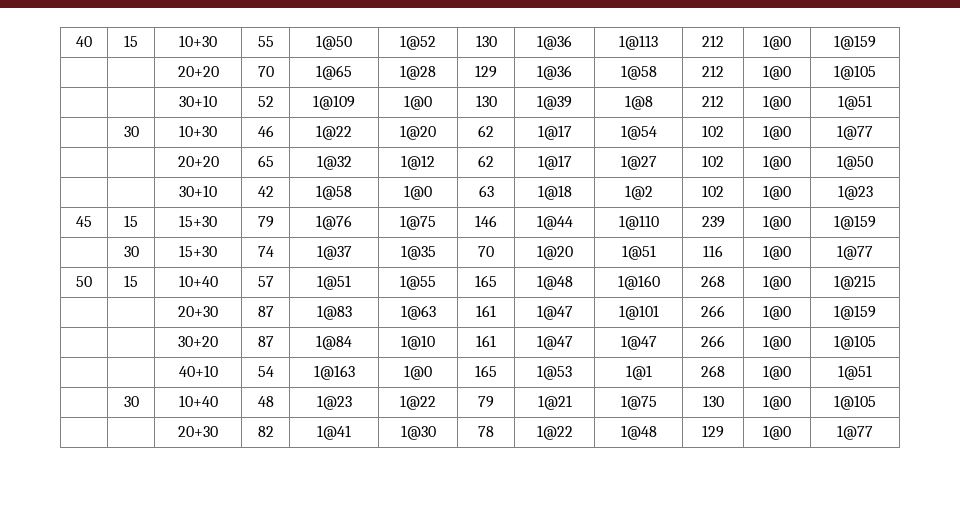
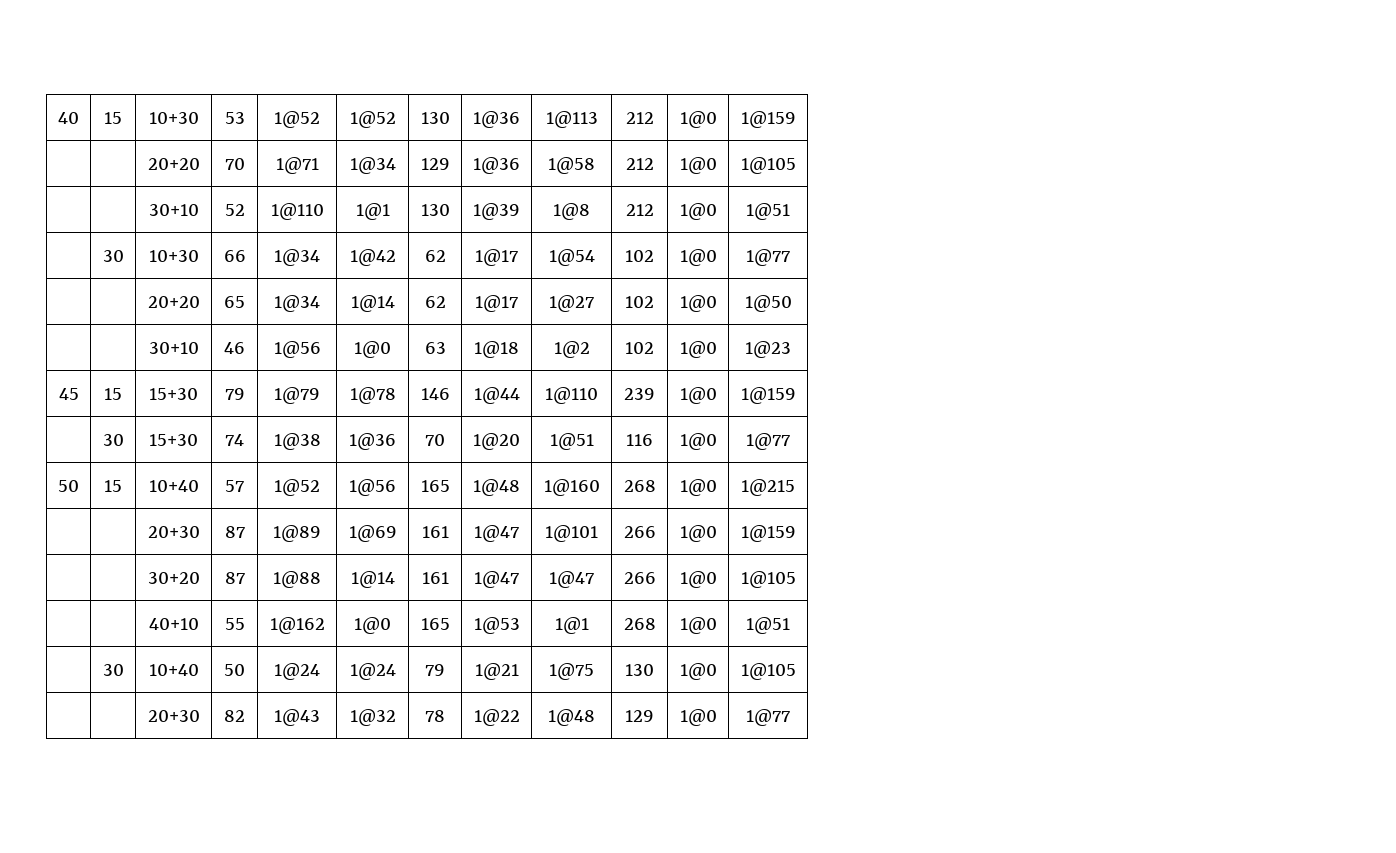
- 40 | 15 | 10+30 | 55 | 1@50 | 1@52 | 130 | 1@36 | 1@113 | 212 | 1@0 | 1@159
+ 40 | 15 | 10+30 | 53 | 1@52 | 1@52 | 130 | 1@36 | 1@113 | 212 | 1@0 | 1@159
- | | 20+20 | 70 | 1@65 | 1@28 | 129 | 1@36 | 1@58 | 212 | 1@0 | 1@105
+ | | 20+20 | 70 | 1@71 | 1@34 | 129 | 1@36 | 1@58 | 212 | 1@0 | 1@105
- | | 30+10 | 52 | 1@109 | 1@0 | 130 | 1@39 | 1@8 | 212 | 1@0 | 1@51
+ | | 30+10 | 52 | 1@110 | 1@1 | 130 | 1@39 | 1@8 | 212 | 1@0 | 1@51
- | 30 | 10+30 | 46 | 1@22 | 1@20 | 62 | 1@17 | 1@54 | 102 | 1@0 | 1@77
+ | 30 | 10+30 | 66 | 1@34 | 1@42 | 62 | 1@17 | 1@54 | 102 | 1@0 | 1@77
- | | 20+20 | 65 | 1@32 | 1@12 | 62 | 1@17 | 1@27 | 102 | 1@0 | 1@50
+ | | 20+20 | 65 | 1@34 | 1@14 | 62 | 1@17 | 1@27 | 102 | 1@0 | 1@50
- | | 30+10 | 42 | 1@58 | 1@0 | 63 | 1@18 | 1@2 | 102 | 1@0 | 1@23
+ | | 30+10 | 46 | 1@56 | 1@0 | 63 | 1@18 | 1@2 | 102 | 1@0 | 1@23
- 45 | 15 | 15+30 | 79 | 1@76 | 1@75 | 146 | 1@44 | 1@110 | 239 | 1@0 | 1@159
+ 45 | 15 | 15+30 | 79 | 1@79 | 1@78 | 146 | 1@44 | 1@110 | 239 | 1@0 | 1@159
- | 30 | 15+30 | 74 | 1@37 | 1@35 | 70 | 1@20 | 1@51 | 116 | 1@0 | 1@77
+ | 30 | 15+30 | 74 | 1@38 | 1@36 | 70 | 1@20 | 1@51 | 116 | 1@0 | 1@77
- 50 | 15 | 10+40 | 57 | 1@51 | 1@55 | 165 | 1@48 | 1@160 | 268 | 1@0 | 1@215
+ 50 | 15 | 10+40 | 57 | 1@52 | 1@56 | 165 | 1@48 | 1@160 | 268 | 1@0 | 1@215
- | | 20+30 | 87 | 1@83 | 1@63 | 161 | 1@47 | 1@101 | 266 | 1@0 | 1@159
+ | | 20+30 | 87 | 1@89 | 1@69 | 161 | 1@47 | 1@101 | 266 | 1@0 | 1@159
- | | 30+20 | 87 | 1@84 | 1@10 | 161 | 1@47 | 1@47 | 266 | 1@0 | 1@105
+ | | 30+20 | 87 | 1@88 | 1@14 | 161 | 1@47 | 1@47 | 266 | 1@0 | 1@105
- | | 40+10 | 54 | 1@163 | 1@0 | 165 | 1@53 | 1@1 | 268 | 1@0 | 1@51
+ | | 40+10 | 55 | 1@162 | 1@0 | 165 | 1@53 | 1@1 | 268 | 1@0 | 1@51
- | 30 | 10+40 | 48 | 1@23 | 1@22 | 79 | 1@21 | 1@75 | 130 | 1@0 | 1@105
+ | 30 | 10+40 | 50 | 1@24 | 1@24 | 79 | 1@21 | 1@75 | 130 | 1@0 | 1@105
- | | 20+30 | 82 | 1@41 | 1@30 | 78 | 1@22 | 1@48 | 129 | 1@0 | 1@77
+ | | 20+30 | 82 | 1@43 | 1@32 | 78 | 1@22 | 1@48 | 129 | 1@0 | 1@77

